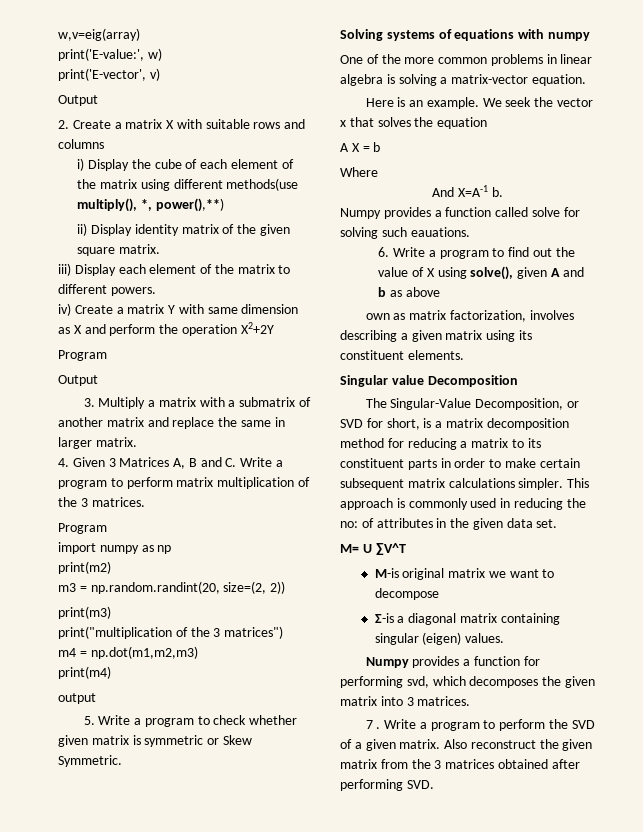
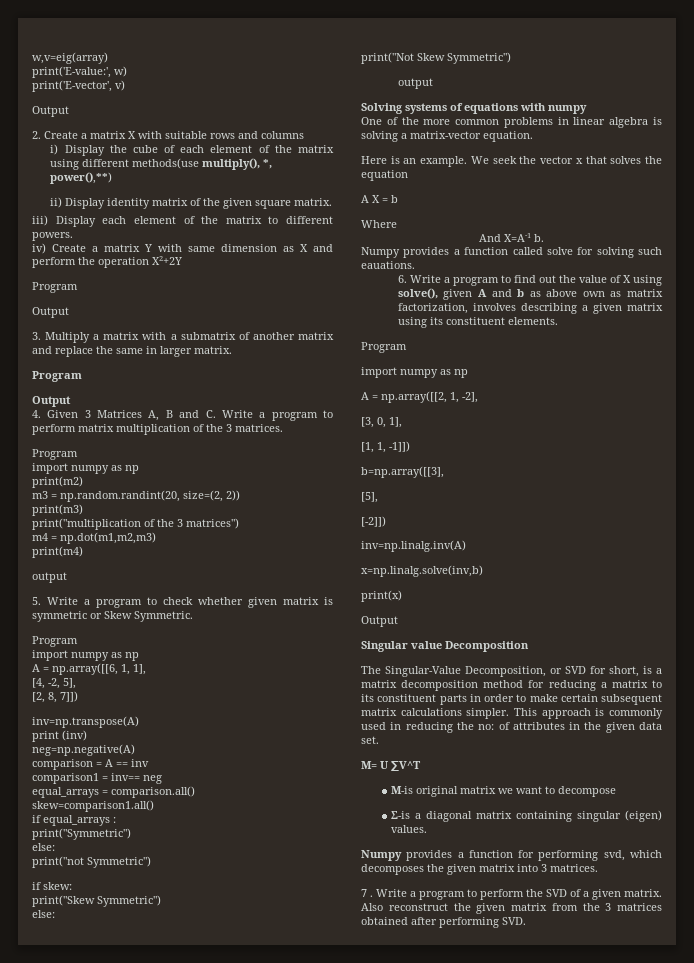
  3. Multiply a matrix with a submatrix of another matrix and replace the same in larger matrix.
+ Program
+ Output
  5. Write a program to check whether given matrix is symmetric or Skew Symmetric.
+ Program
+ import numpy as np
+ A = np.array([[6, 1, 1],
+ [4, -2, 5],
+ [2, 8, 7]])
+ inv=np.transpose(A)
+ print (inv)
+ neg=np.negative(A)
+ comparison = A == inv
+ comparison1 = inv== neg
+ equal_arrays = comparison.all()
+ skew=comparison1.all()
+ if equal_arrays :
+ print("Symmetric")
+ else:
+ print("not Symmetric")
+ if skew:
+ print("Skew Symmetric")
+ else:
+ print("Not Skew Symmetric")
+ output
- 6. Write a program to find out the value of X using solve(), given A and b as above
- own as matrix factorization, involves describing a given matrix using its constituent elements.
+ 6. Write a program to find out the value of X using solve(), given A and b as above own as matrix factorization, involves describing a given matrix using its constituent elements.
+ Program
+ import numpy as np
+ A = np.array([[2, 1, -2],
+ [3, 0, 1],
+ [1, 1, -1]])
+ b=np.array([[3],
+ [5],
+ [-2]])
+ inv=np.linalg.inv(A)
+ x=np.linalg.solve(inv,b)
+ print(x)
+ Output

